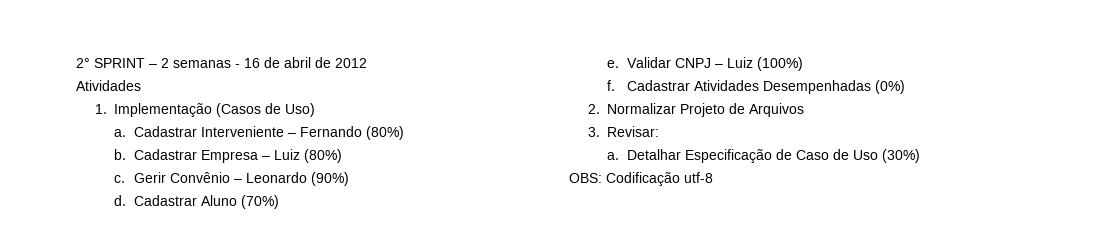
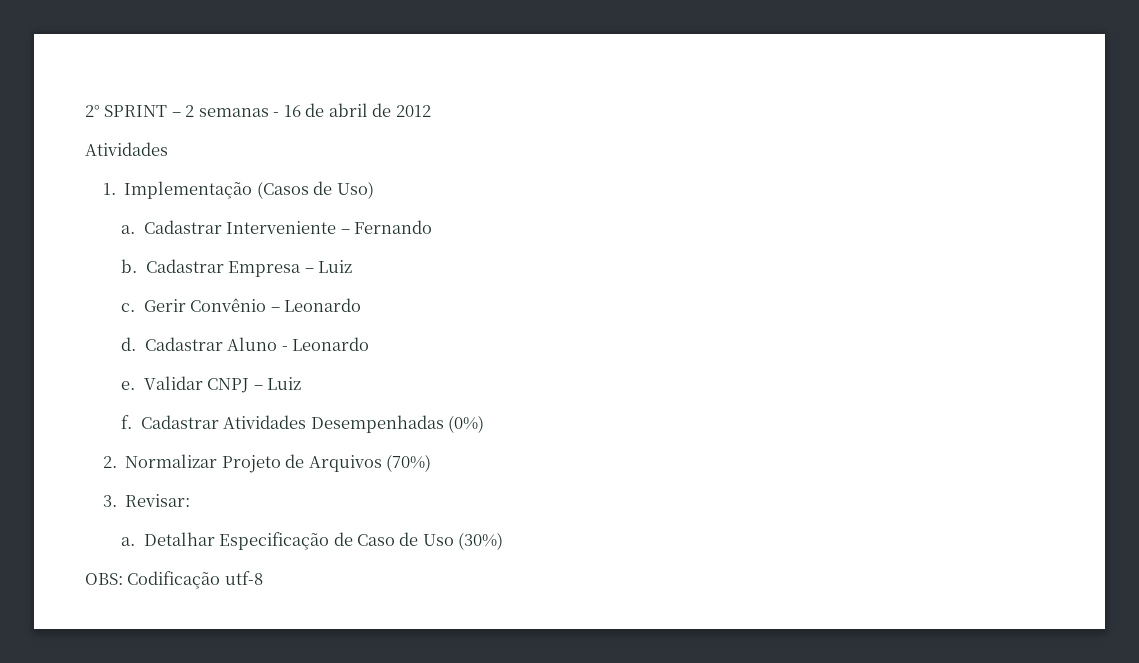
- Cadastrar Interveniente – Fernando (80%)
+ Cadastrar Interveniente – Fernando
- Cadastrar Empresa – Luiz (80%)
+ Cadastrar Empresa – Luiz
- Gerir Convênio – Leonardo (90%)
+ Gerir Convênio – Leonardo
- Cadastrar Aluno (70%)
+ Cadastrar Aluno - Leonardo
- Validar CNPJ – Luiz (100%)
+ Validar CNPJ – Luiz
- 2. Normalizar Projeto de Arquivos
+ 2. Normalizar Projeto de Arquivos (70%)

